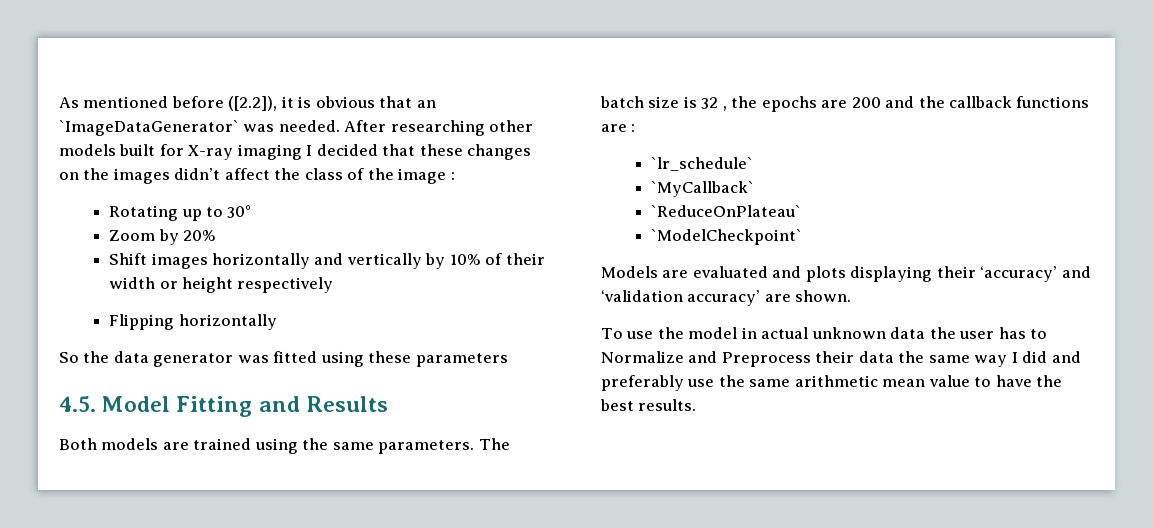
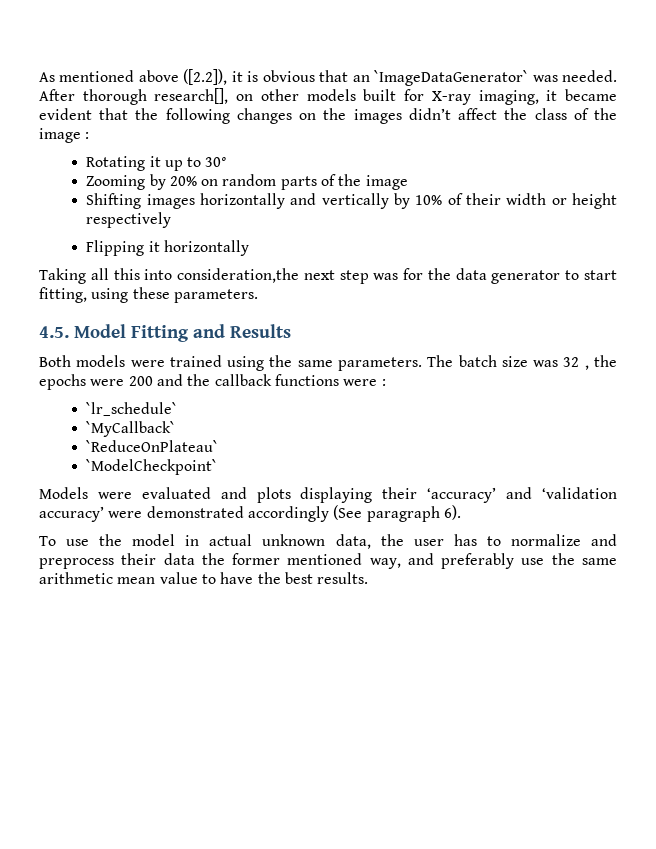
- As mentioned before ([2.2]), it is obvious that an `ImageDataGenerator` was needed.
+ As mentioned above ([2.2]), it is obvious that an `ImageDataGenerator` was needed.
- After researching other models built for X-ray imaging I decided that these changes on the images didn’t affect the class of the image :
+ After thorough research[], on other models built for X-ray imaging, it became evident that the following changes on the images didn’t affect the class of the image :
- Rotating up to 30°
+ Rotating it up to 30°
- Zoom by 20%
- Shift images horizontally and vertically by 10% of their width or height respectively
+ Zooming by 20% on random parts of the image
+ Shifting images horizontally and vertically by 10% of their width or height respectively
- Flipping horizontally
+ Flipping it horizontally
- So the data generator was fitted using these parameters
+ Taking all this into consideration,the next step was for the data generator to start fitting, using these parameters.
- Both models are trained using the same parameters.
+ Both models were trained using the same parameters.
- The batch size is 32 , the epochs are 200 and the callback functions are :
+ The batch size was 32 , the epochs were 200 and the callback functions were :
- Models are evaluated and plots displaying their ‘accuracy’ and ‘validation accuracy’ are shown.
+ Models were evaluated and plots displaying their ‘accuracy’ and ‘validation accuracy’ were demonstrated accordingly (See paragraph 6).
- To use the model in actual unknown data the user has to Normalize and Preprocess their data the same way I did and preferably use the same arithmetic mean value to have the best results.
+ To use the model in actual unknown data, the user has to normalize and preprocess their data the former mentioned way, and preferably use the same arithmetic mean value to have the best results.

